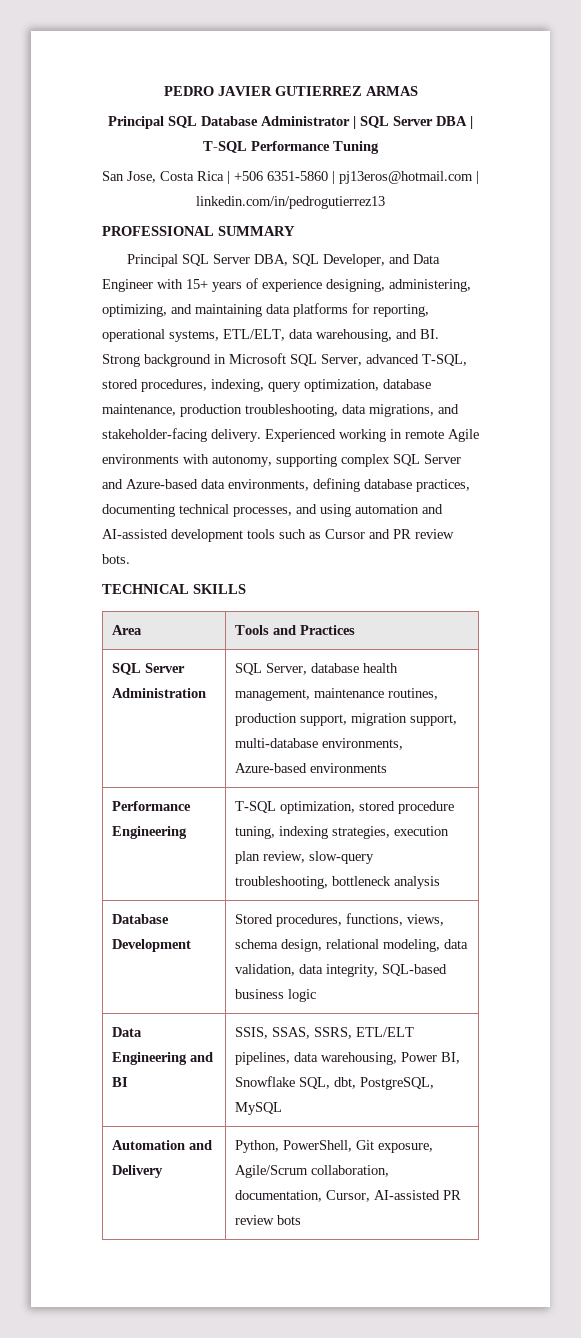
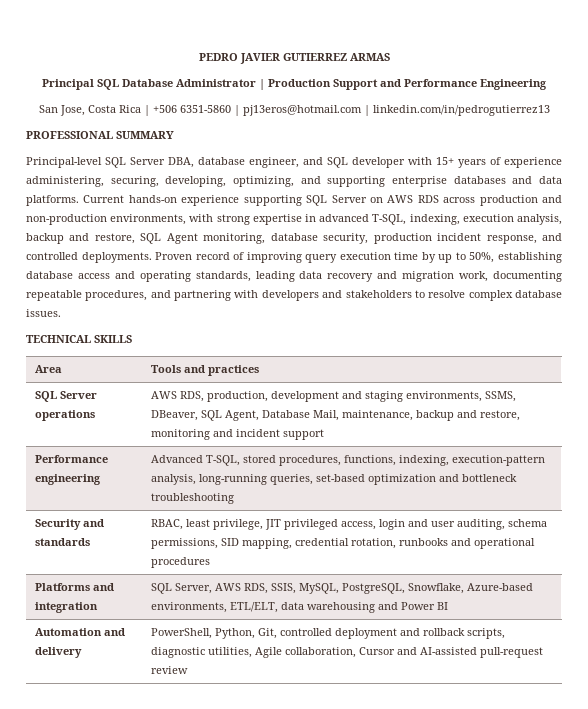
- Principal SQL Database Administrator | SQL Server DBA | T-SQL Performance Tuning
+ Principal SQL Database Administrator | Production Support and Performance Engineering
- Principal SQL Server DBA, SQL Developer, and Data Engineer with 15+ years of experience designing, administering, optimizing, and maintaining data platforms for reporting, operational systems, ETL/ELT, data warehousing, and BI. Strong background in Microsoft SQL Server, advanced T-SQL, stored procedures, indexing, query optimization, database maintenance, production troubleshooting, data migrations, and stakeholder-facing delivery. Experienced working in remote Agile environments with autonomy, supporting complex SQL Server and Azure-based data environments, defining database practices, documenting technical processes, and using automation and AI-assisted development tools such as Cursor and PR review bots.
+ Principal-level SQL Server DBA, database engineer, and SQL developer with 15+ years of experience administering, securing, developing, optimizing, and supporting enterprise databases and data platforms. Current hands-on experience supporting SQL Server on AWS RDS across production and non-production environments, with strong expertise in advanced T-SQL, indexing, execution analysis, backup and restore, SQL Agent monitoring, database security, production incident response, and controlled deployments. Proven record of improving query execution time by up to 50%, establishing database access and operating standards, leading data recovery and migration work, documenting repeatable procedures, and partnering with developers and stakeholders to resolve complex database issues.
- Area | Tools and Practices
- SQL Server Administration | SQL Server, database health management, maintenance routines, production support, migration support, multi-database environments, Azure-based environments
- Performance Engineering | T-SQL optimization, stored procedure tuning, indexing strategies, execution plan review, slow-query troubleshooting, bottleneck analysis
- Database Development | Stored procedures, functions, views, schema design, relational modeling, data validation, data integrity, SQL-based business logic
- Data Engineering and BI | SSIS, SSAS, SSRS, ETL/ELT pipelines, data warehousing, Power BI, Snowflake SQL, dbt, PostgreSQL, MySQL
- Automation and Delivery | Python, PowerShell, Git exposure, Agile/Scrum collaboration, documentation, Cursor, AI-assisted PR review bots
+ Area | Tools and practices
+ SQL Server operations | AWS RDS, production, development and staging environments, SSMS, DBeaver, SQL Agent, Database Mail, maintenance, backup and restore, monitoring and incident support
+ Performance engineering | Advanced T-SQL, stored procedures, functions, indexing, execution-pattern analysis, long-running queries, set-based optimization and bottleneck troubleshooting
+ Security and standards | RBAC, least privilege, JIT privileged access, login and user auditing, schema permissions, SID mapping, credential rotation, runbooks and operational procedures
+ Platforms and integration | SQL Server, AWS RDS, SSIS, MySQL, PostgreSQL, Snowflake, Azure-based environments, ETL/ELT, data warehousing and Power BI
+ Automation and delivery | PowerShell, Python, Git, controlled deployment and rollback scripts, diagnostic utilities, Agile collaboration, Cursor and AI-assisted pull-request review

